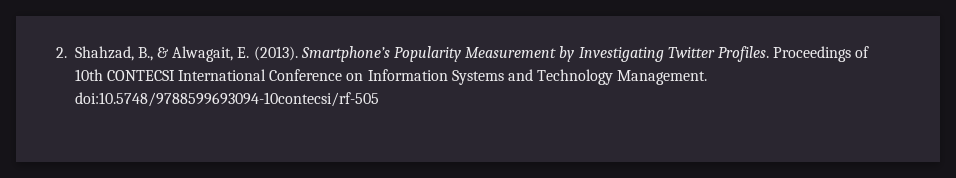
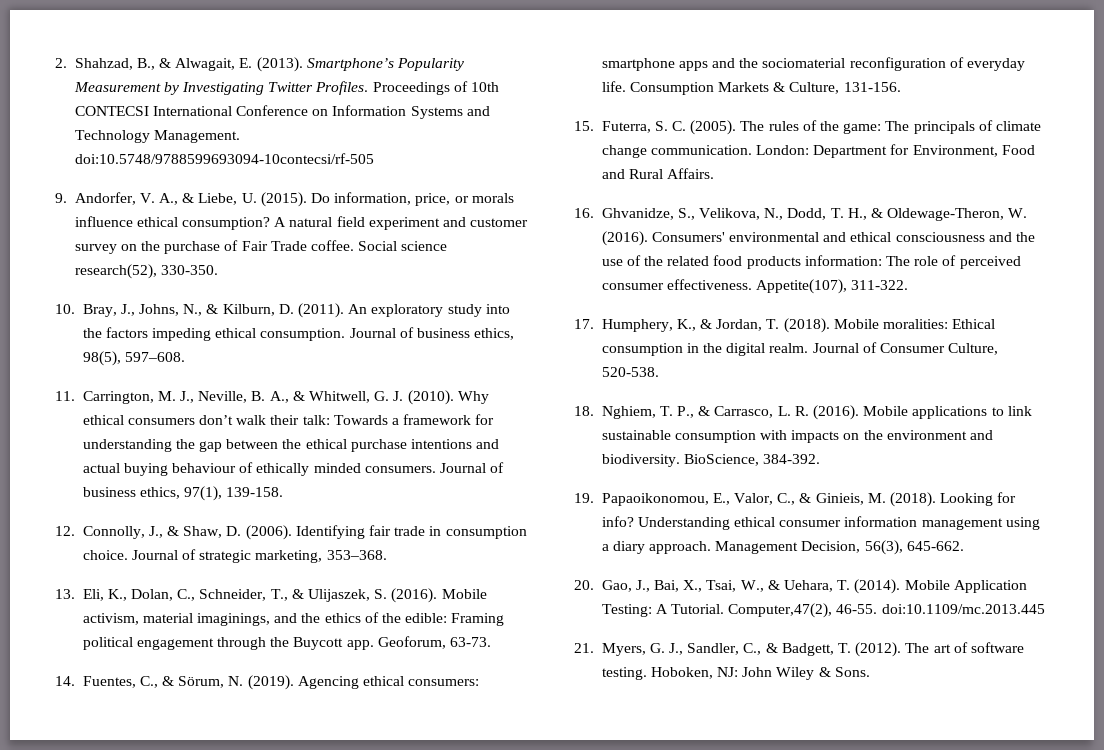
+ 9. Andorfer, V. A., & Liebe, U. (2015). Do information, price, or morals influence ethical consumption? A natural field experiment and customer survey on the purchase of Fair Trade coffee. Social science research(52), 330-350.
+ 10. Bray, J., Johns, N., & Kilburn, D. (2011). An exploratory study into the factors impeding ethical consumption. Journal of business ethics, 98(5), 597–608.
+ 11. Carrington, M. J., Neville, B. A., & Whitwell, G. J. (2010). Why ethical consumers don’t walk their talk: Towards a framework for understanding the gap between the ethical purchase intentions and actual buying behaviour of ethically minded consumers. Journal of business ethics, 97(1), 139-158.
+ 12. Connolly, J., & Shaw, D. (2006). Identifying fair trade in consumption choice. Journal of strategic marketing, 353–368.
+ 13. Eli, K., Dolan, C., Schneider, T., & Ulijaszek, S. (2016). Mobile activism, material imaginings, and the ethics of the edible: Framing political engagement through the Buycott app. Geoforum, 63-73.
+ 14. Fuentes, C., & Sörum, N. (2019). Agencing ethical consumers: smartphone apps and the sociomaterial reconfiguration of everyday life. Consumption Markets & Culture, 131-156.
+ 15. Futerra, S. C. (2005). The rules of the game: The principals of climate change communication. London: Department for Environment, Food and Rural Affairs.
+ 16. Ghvanidze, S., Velikova, N., Dodd, T. H., & Oldewage-Theron, W. (2016). Consumers' environmental and ethical consciousness and the use of the related food products information: The role of perceived consumer effectiveness. Appetite(107), 311-322.
+ 17. Humphery, K., & Jordan, T. (2018). Mobile moralities: Ethical consumption in the digital realm. Journal of Consumer Culture, 520-538.
+ 18. Nghiem, T. P., & Carrasco, L. R. (2016). Mobile applications to link sustainable consumption with impacts on the environment and biodiversity. BioScience, 384-392.
+ 19. Papaoikonomou, E., Valor, C., & Ginieis, M. (2018). Looking for info? Understanding ethical consumer information management using a diary approach. Management Decision, 56(3), 645-662.
+ 20. Gao, J., Bai, X., Tsai, W., & Uehara, T. (2014). Mobile Application Testing: A Tutorial. Computer,47(2), 46-55. doi:10.1109/mc.2013.445
+ 21. Myers, G. J., Sandler, C., & Badgett, T. (2012). The art of software testing. Hoboken, NJ: John Wiley & Sons.

